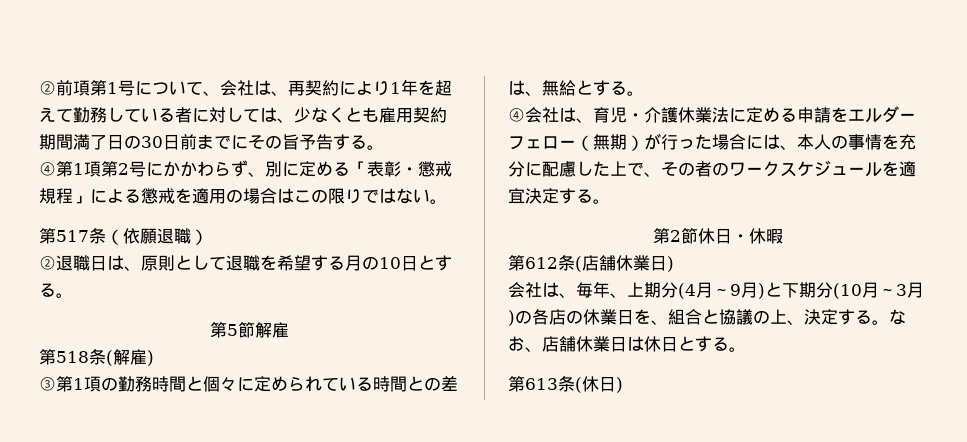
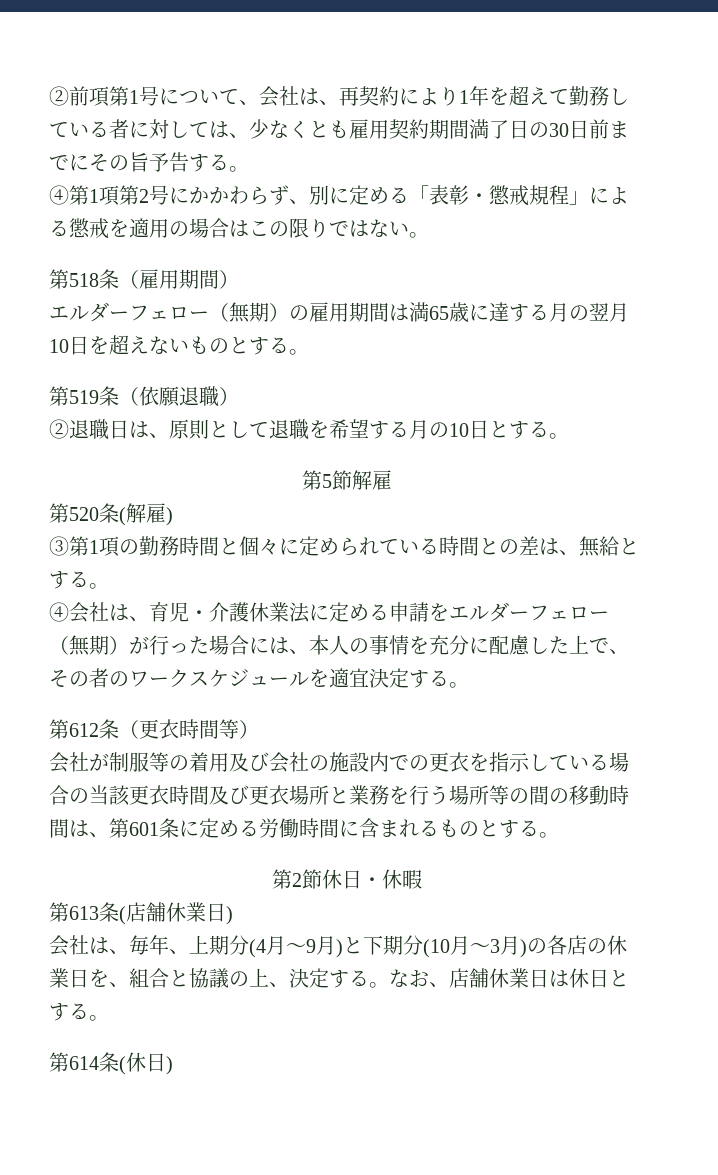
- 第517条（依願退職）
+ 第518条（雇用期間）
+ エルダーフェロー（無期）の雇用期間は満65歳に達する月の翌月10日を超えないものとする。
+ 第519条（依願退職）
- 第518条(解雇)
+ 第520条(解雇)
+ 第612条（更衣時間等）
+ 会社が制服等の着用及び会社の施設内での更衣を指示している場合の当該更衣時間及び更衣場所と業務を行う場所等の間の移動時間は、第601条に定める労働時間に含まれるものとする。
- 第612条(店舗休業日)
+ 第613条(店舗休業日)
- 第613条(休日)
+ 第614条(休日)

